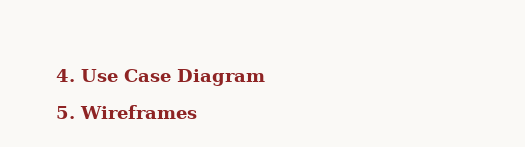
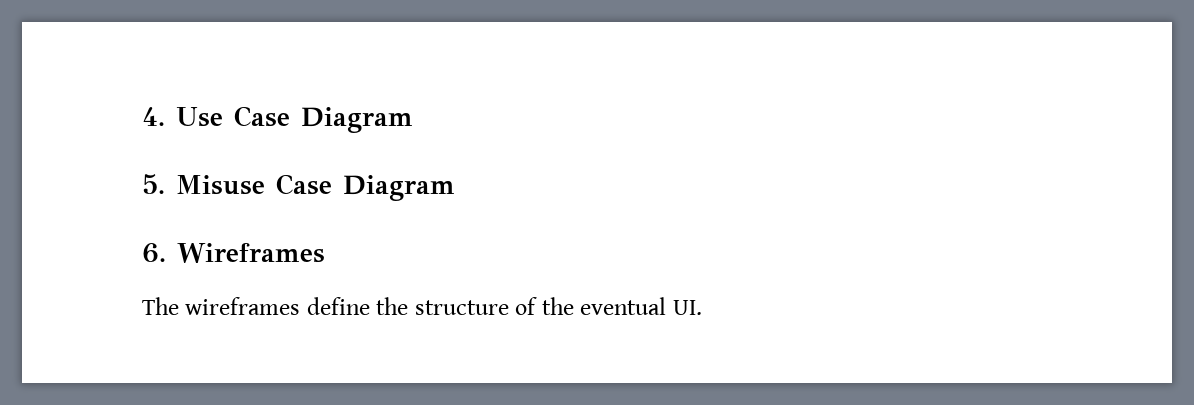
- 5. Wireframes
+ 5. Misuse Case Diagram
+ 6. Wireframes
+ The wireframes define the structure of the eventual UI.

